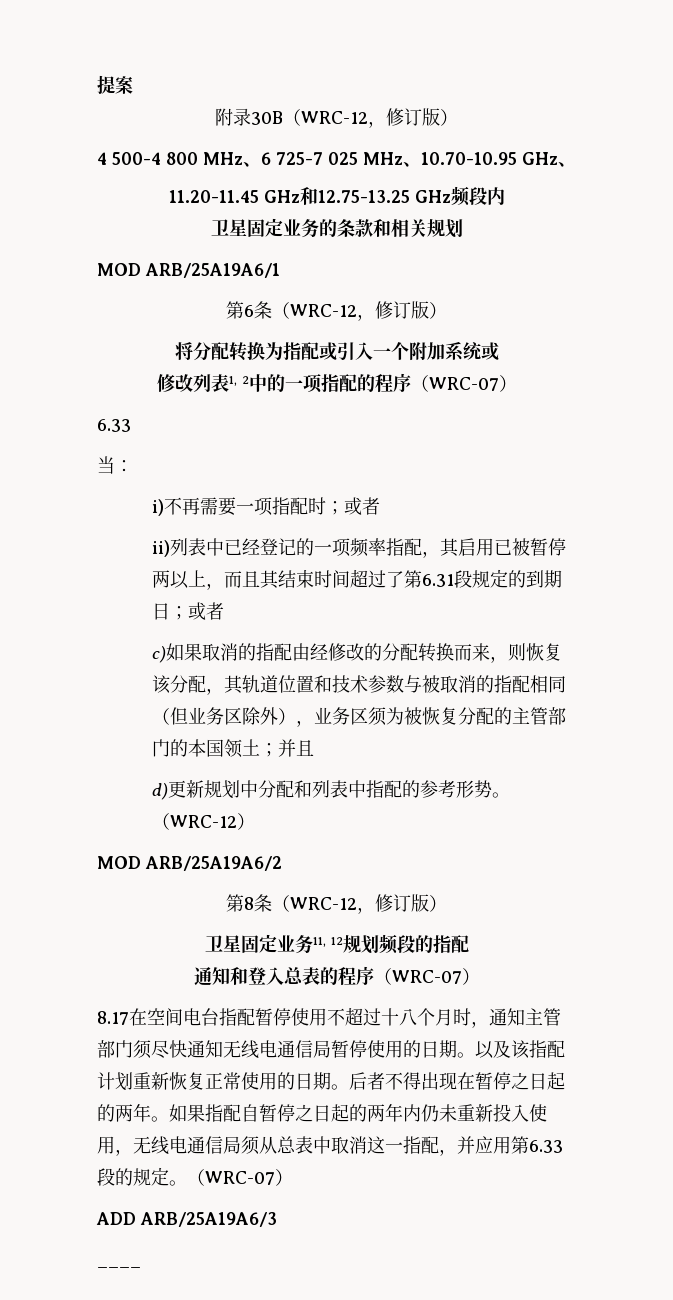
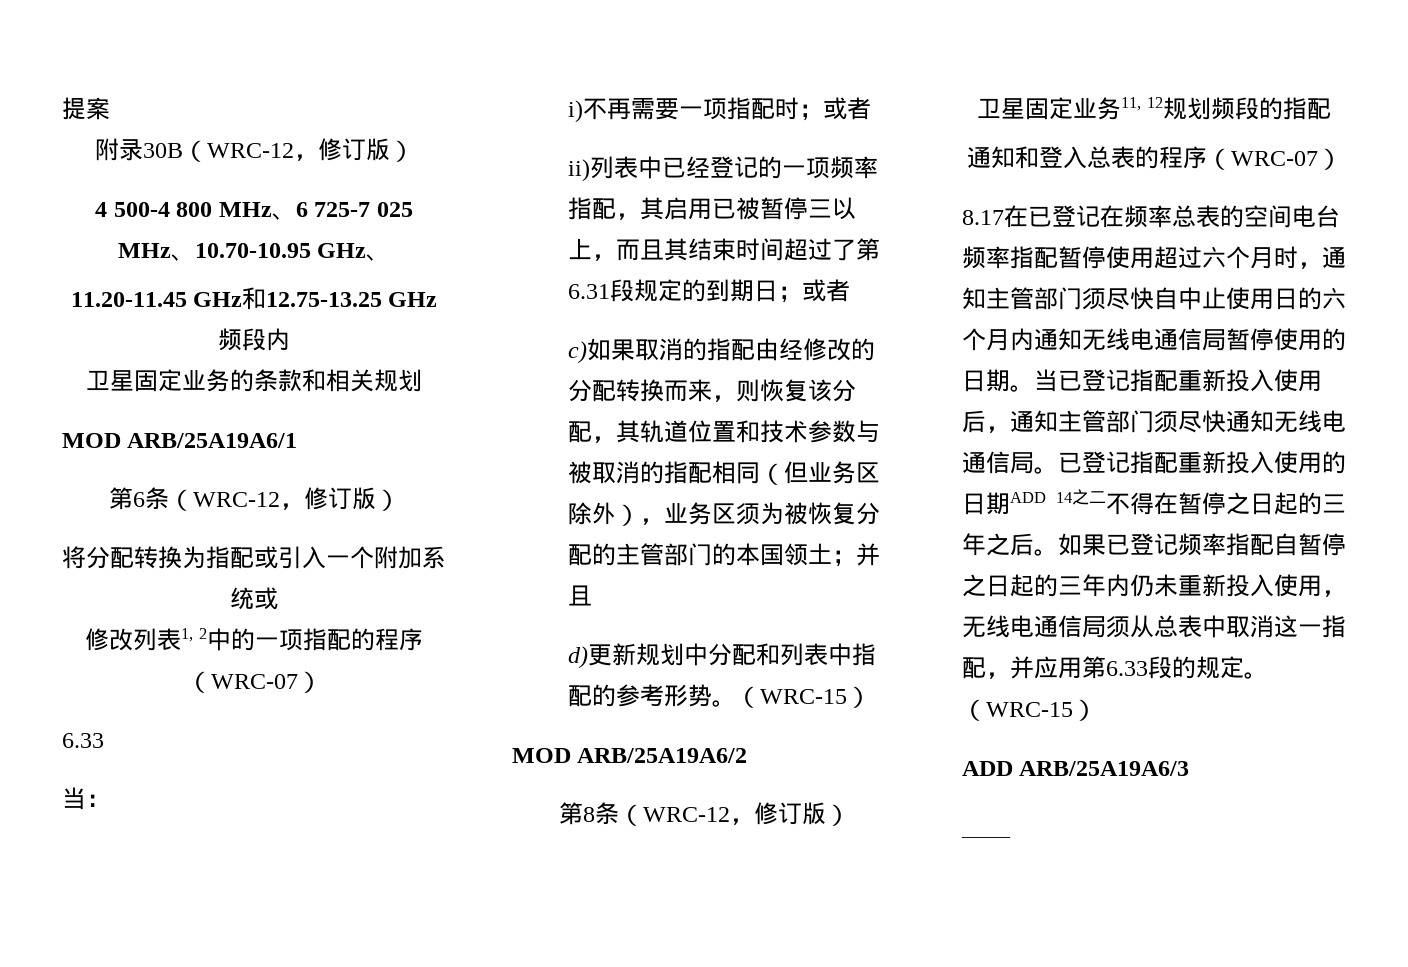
- ii)列表中已经登记的一项频率指配，其启用已被暂停两以上，而且其结束时间超过了第6.31段规定的到期日；或者
+ ii)列表中已经登记的一项频率指配，其启用已被暂停三以上，而且其结束时间超过了第6.31段规定的到期日；或者
- d)更新规划中分配和列表中指配的参考形势。（WRC-12）
+ d)更新规划中分配和列表中指配的参考形势。（WRC-15）
- 8.17在空间电台指配暂停使用不超过十八个月时，通知主管部门须尽快通知无线电通信局暂停使用的日期。以及该指配计划重新恢复正常使用的日期。后者不得出现在暂停之日起的两年。如果指配自暂停之日起的两年内仍未重新投入使用，无线电通信局须从总表中取消这一指配，并应用第6.33段的规定。（WRC-07）
+ 8.17在已登记在频率总表的空间电台频率指配暂停使用超过六个月时，通知主管部门须尽快自中止使用日的六个月内通知无线电通信局暂停使用的日期。当已登记指配重新投入使用后，通知主管部门须尽快通知无线电通信局。已登记指配重新投入使用的日期ADD 14之二不得在暂停之日起的三年之后。如果已登记频率指配自暂停之日起的三年内仍未重新投入使用，无线电通信局须从总表中取消这一指配，并应用第6.33段的规定。（WRC-15）

